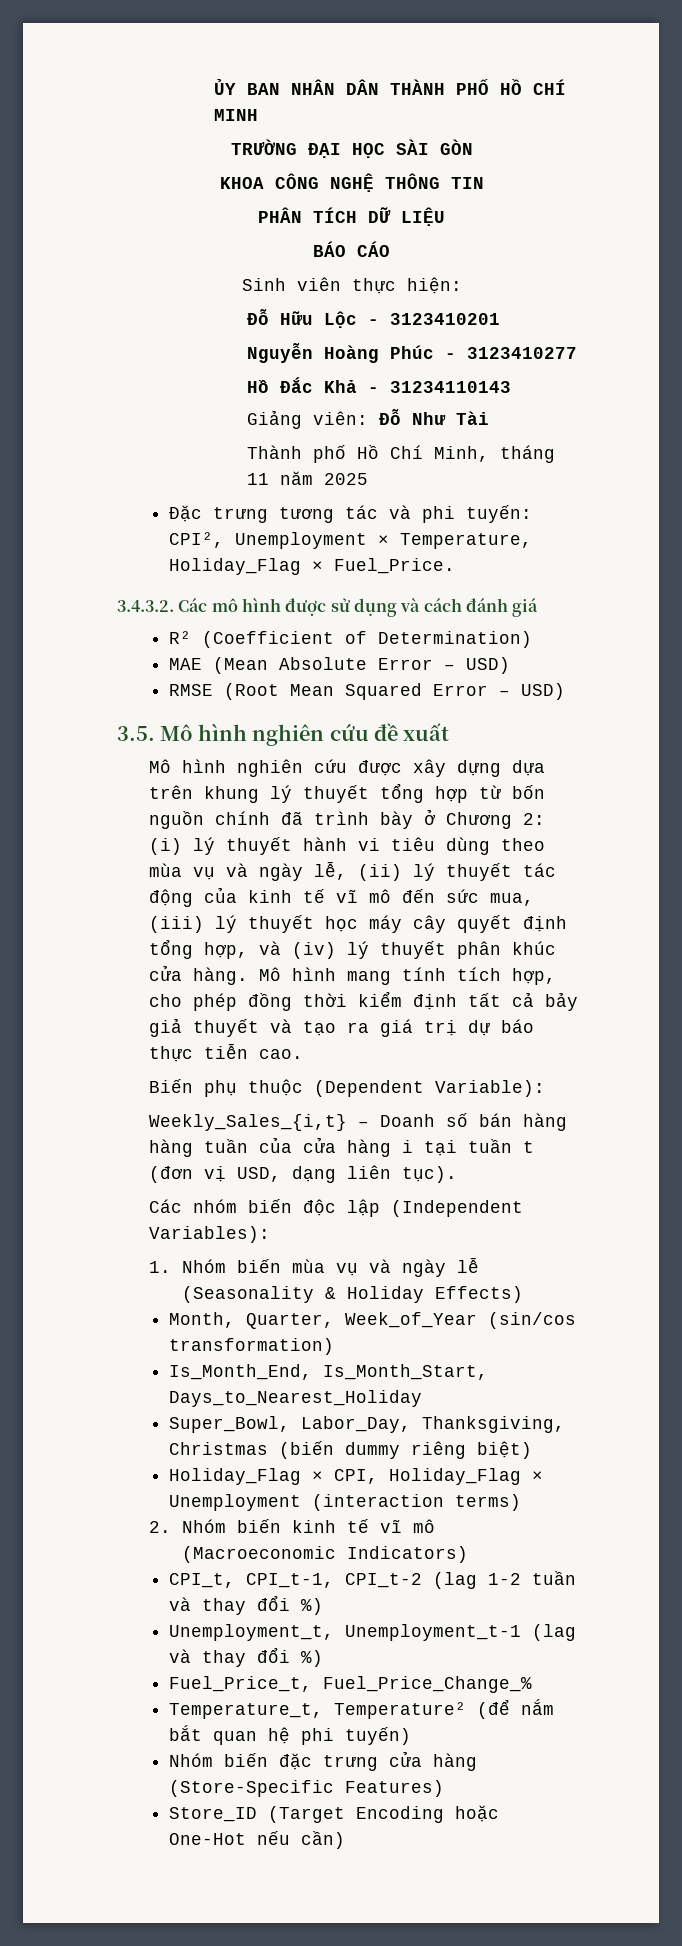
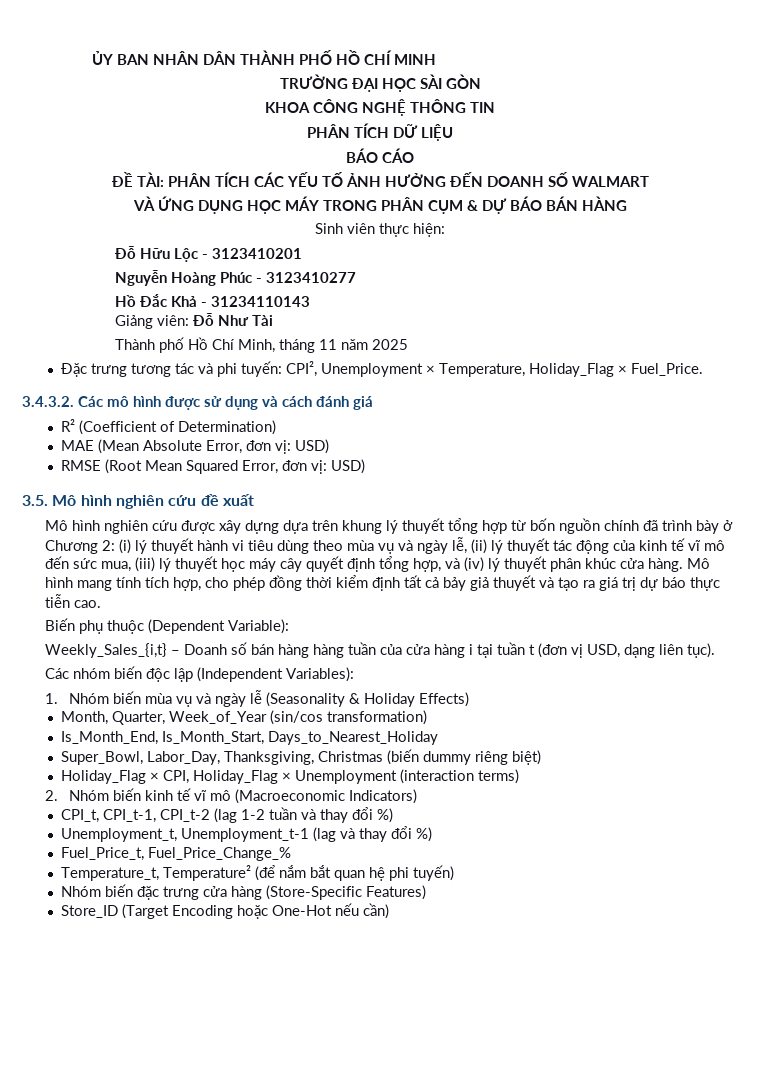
+ ĐỀ TÀI: PHÂN TÍCH CÁC YẾU TỐ ẢNH HƯỞNG ĐẾN DOANH SỐ WALMART
+ VÀ ỨNG DỤNG HỌC MÁY TRONG PHÂN CỤM & DỰ BÁO BÁN HÀNG
- MAE (Mean Absolute Error – USD)
+ MAE (Mean Absolute Error, đơn vị: USD)
- RMSE (Root Mean Squared Error – USD)
+ RMSE (Root Mean Squared Error, đơn vị: USD)

